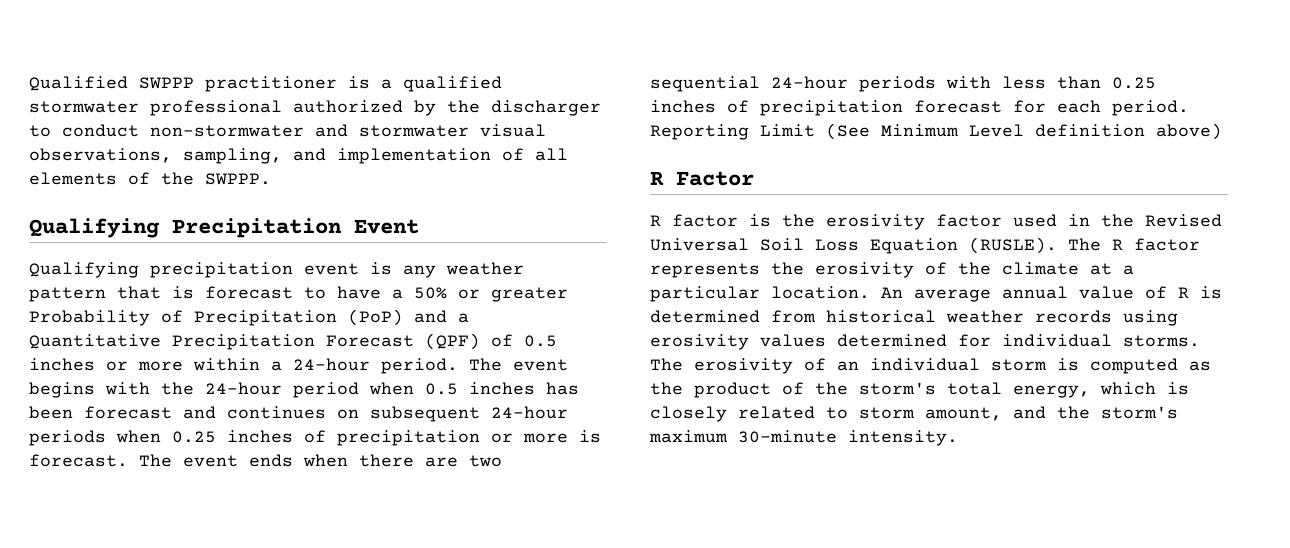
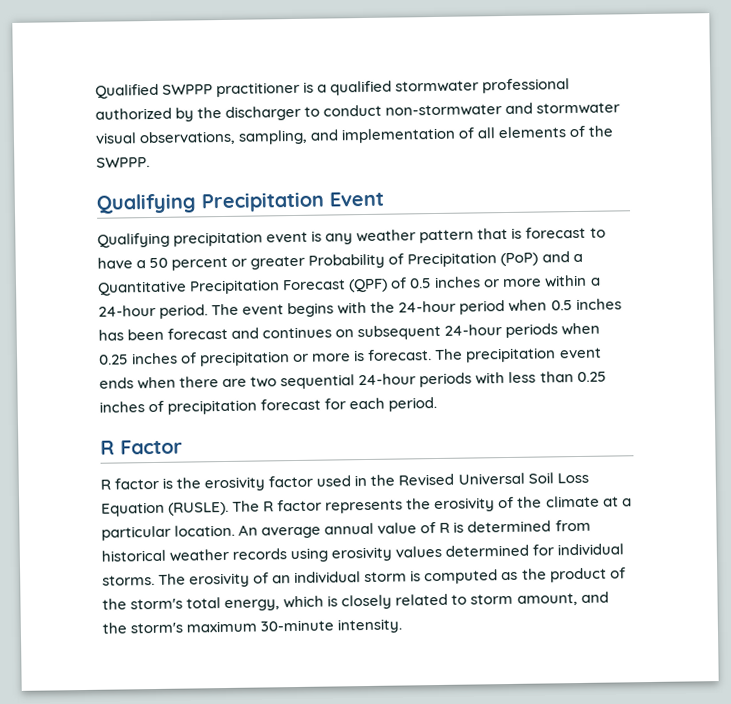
- Qualifying precipitation event is any weather pattern that is forecast to have a 50% or greater Probability of Precipitation (PoP) and a Quantitative Precipitation Forecast (QPF) of 0.5 inches or more within a 24-hour period.
+ Qualifying precipitation event is any weather pattern that is forecast to have a 50 percent or greater Probability of Precipitation (PoP) and a Quantitative Precipitation Forecast (QPF) of 0.5 inches or more within a 24-hour period.
- The event ends when there are two sequential 24-hour periods with less than 0.25 inches of precipitation forecast for each period. Reporting Limit (See Minimum Level definition above)
+ The precipitation event ends when there are two sequential 24-hour periods with less than 0.25 inches of precipitation forecast for each period.

